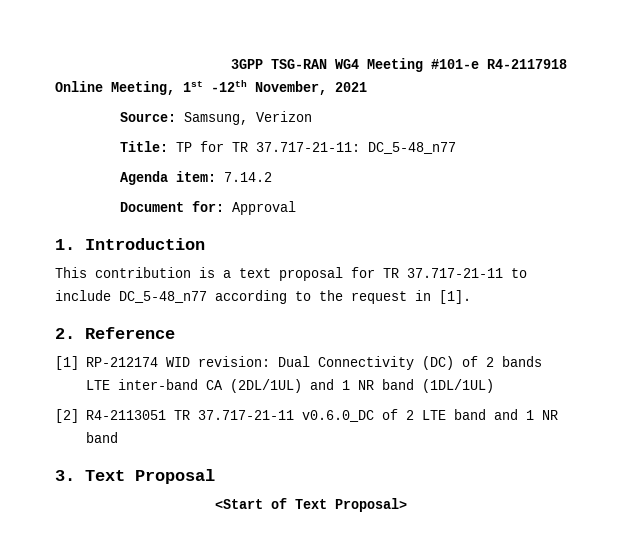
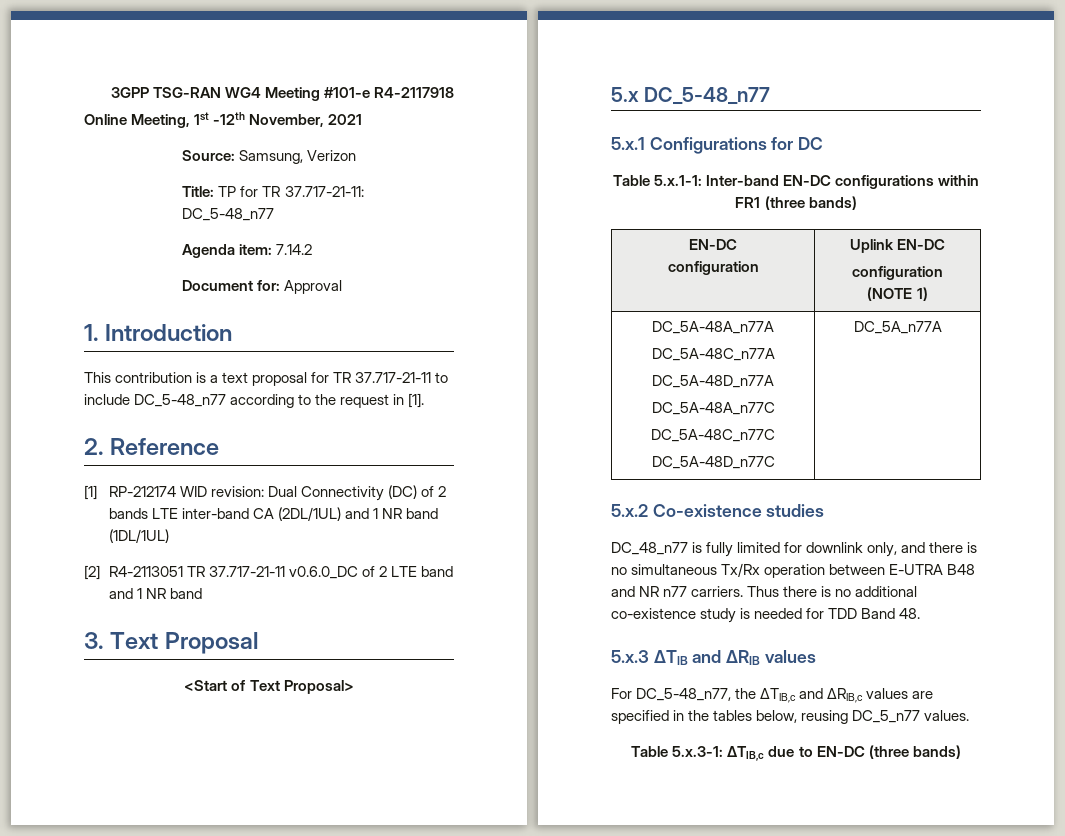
+ 5.x DC_5-48_n77
+ 5.x.1 Configurations for DC
+ Table 5.x.1-1: Inter-band EN-DC configurations within FR1 (three bands)
+ EN-DC
+ configuration | Uplink EN-DC
+ configuration
+ (NOTE 1)
+ DC_5A-48A_n77A
+ DC_5A-48C_n77A
+ DC_5A-48D_n77A
+ DC_5A-48A_n77C
+ DC_5A-48C_n77C
+ DC_5A-48D_n77C | DC_5A_n77A
+ 5.x.2 Co-existence studies
+ DC_48_n77 is fully limited for downlink only, and there is no simultaneous Tx/Rx operation between E-UTRA B48 and NR n77 carriers. Thus there is no additional co-existence study is needed for TDD Band 48.
+ 5.x.3 ∆TIB and ∆RIB values
+ For DC_5-48_n77, the ΔTIB,c and ΔRIB,c values are specified in the tables below, reusing DC_5_n77 values.
+ Table 5.x.3-1: ΔTIB,c due to EN-DC (three bands)

